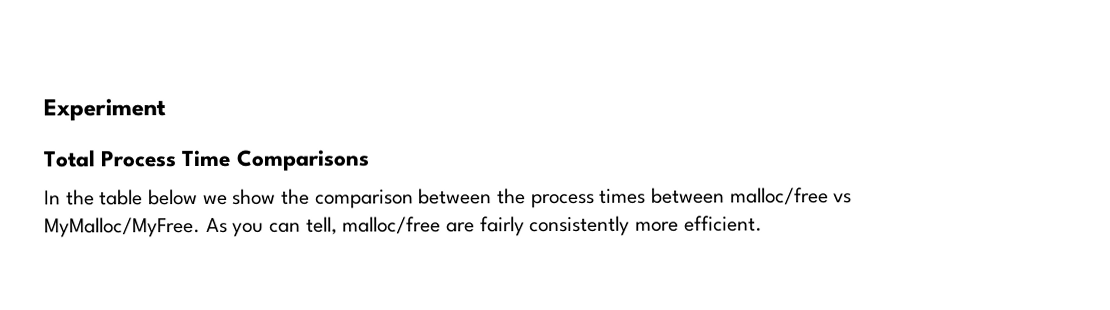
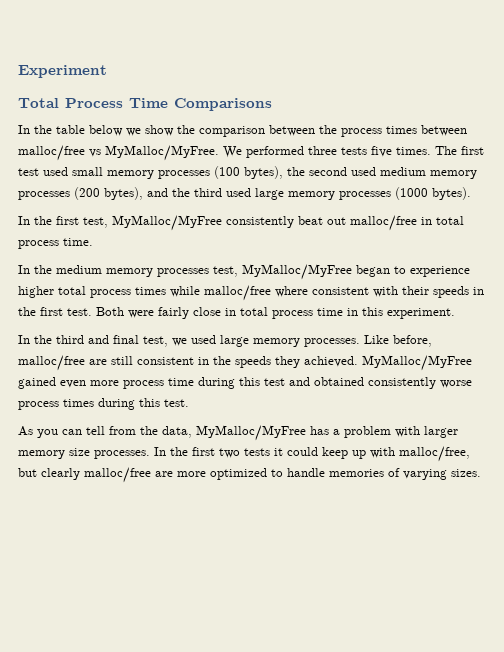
- As you can tell, malloc/free are fairly consistently more efficient.
+ We performed three tests five times. The first test used small memory processes (100 bytes), the second used medium memory processes (200 bytes), and the third used large memory processes (1000 bytes).
+ In the first test, MyMalloc/MyFree consistently beat out malloc/free in total process time.
+ In the medium memory processes test, MyMalloc/MyFree began to experience higher total process times while malloc/free where consistent with their speeds in the first test. Both were fairly close in total process time in this experiment.
+ In the third and final test, we used large memory processes. Like before, malloc/free are still consistent in the speeds they achieved. MyMalloc/MyFree gained even more process time during this test and obtained consistently worse process times during this test.
+ As you can tell from the data, MyMalloc/MyFree has a problem with larger memory size processes. In the first two tests it could keep up with malloc/free, but clearly malloc/free are more optimized to handle memories of varying sizes.

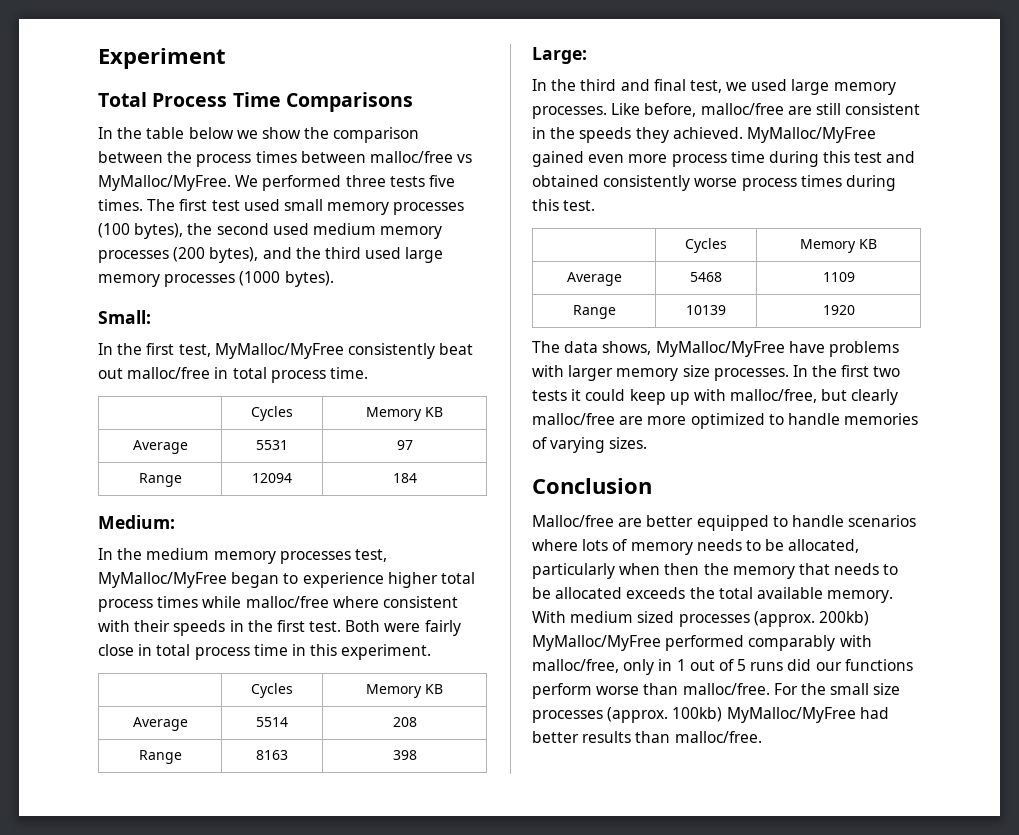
+ Small:
  In the first test, MyMalloc/MyFree consistently beat out malloc/free in total process time.
+ | Cycles | Memory KB
+ Average | 5531 | 97
+ Range | 12094 | 184
+ Medium:
  Both were fairly close in total process time in this experiment.
+ | Cycles | Memory KB
+ Average | 5514 | 208
+ Range | 8163 | 398
+ Large:
  MyMalloc/MyFree gained even more process time during this test and obtained consistently worse process times during this test.
- As you can tell from the data, MyMalloc/MyFree has a problem with larger memory size processes.
+ | Cycles | Memory KB
+ Average | 5468 | 1109
+ Range | 10139 | 1920
+ The data shows, MyMalloc/MyFree have problems with larger memory size processes.
+ Conclusion
+ Malloc/free are better equipped to handle scenarios where lots of memory needs to be allocated, particularly when then the memory that needs to be allocated exceeds the total available memory. With medium sized processes (approx. 200kb) MyMalloc/MyFree performed comparably with malloc/free, only in 1 out of 5 runs did our functions perform worse than malloc/free. For the small size processes (approx. 100kb) MyMalloc/MyFree had better results than malloc/free.

